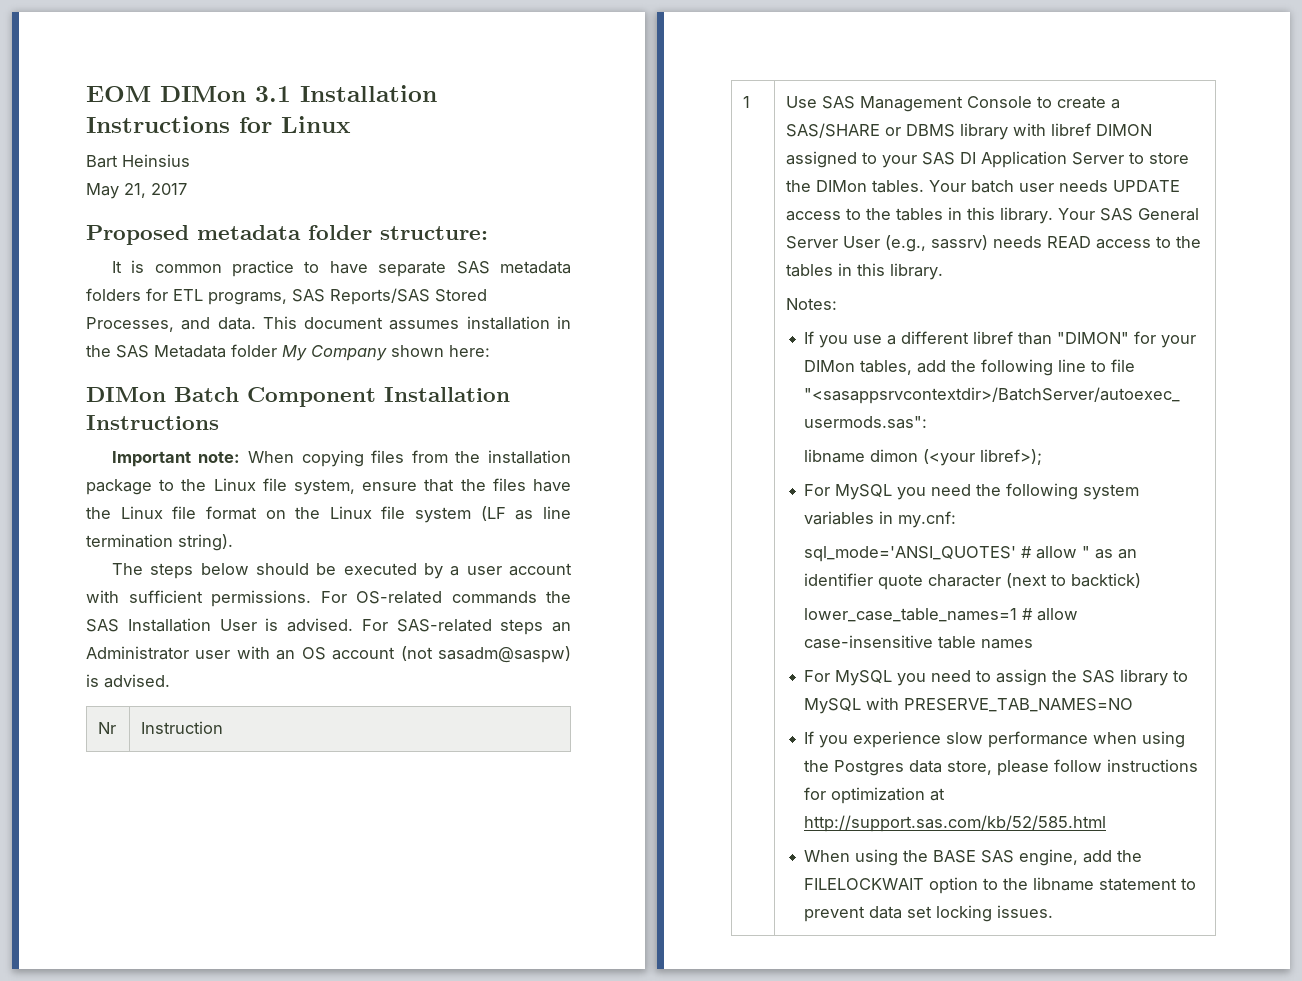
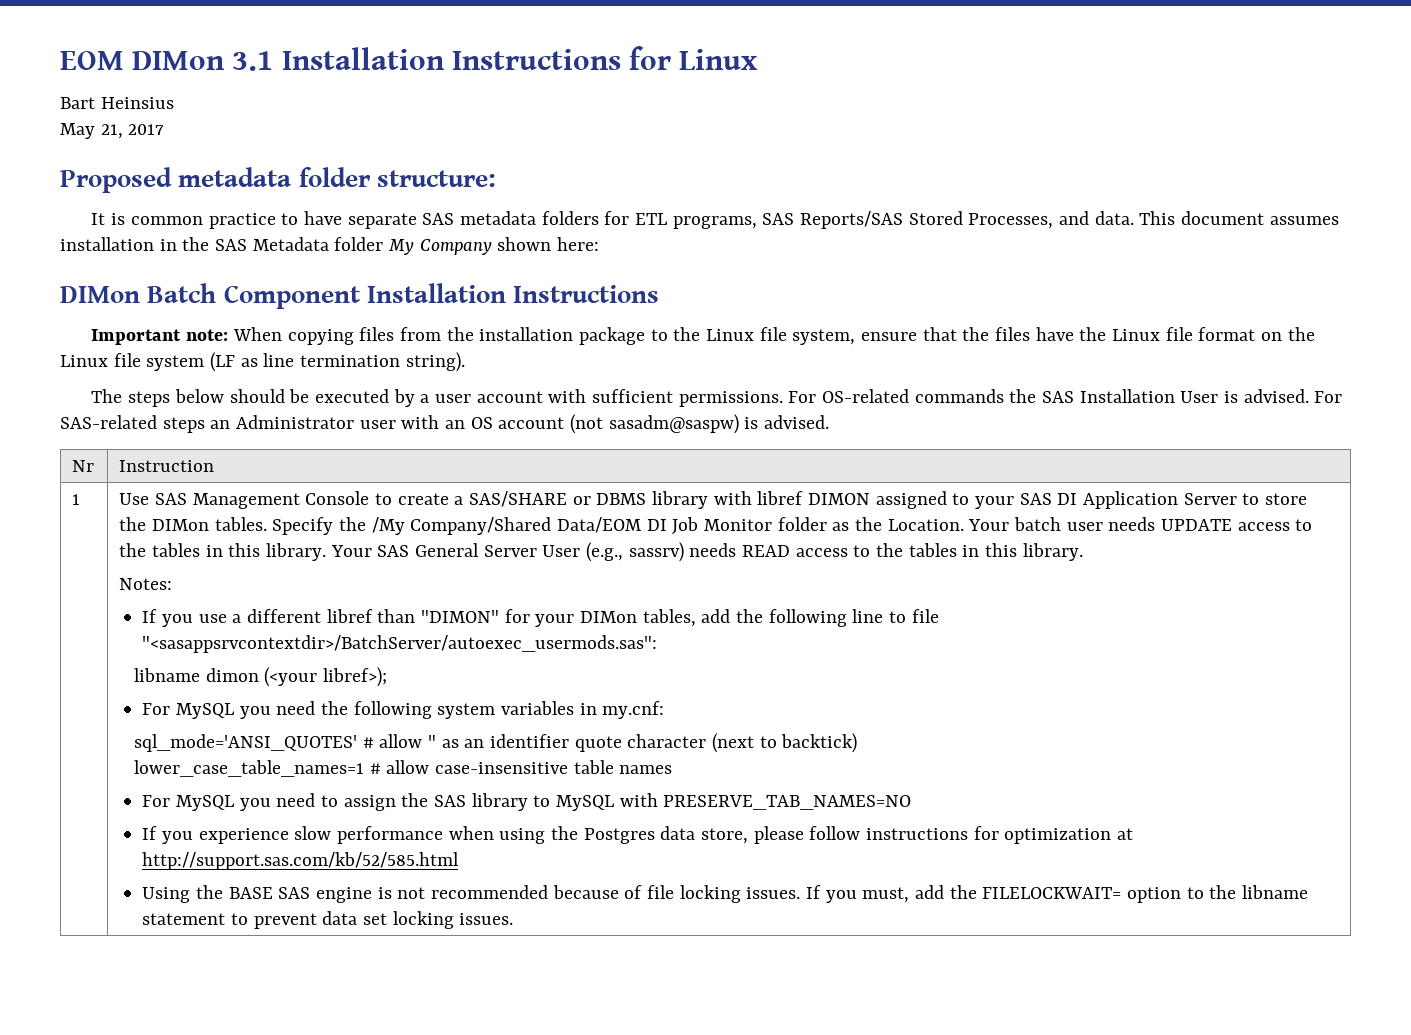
+ Specify the /My Company/Shared Data/EOM DI Job Monitor folder as the Location.
- When using the BASE SAS engine, add the FILELOCKWAIT option to the libname statement to prevent data set locking issues.
+ Using the BASE SAS engine is not recommended because of file locking issues. If you must, add the FILELOCKWAIT= option to the libname statement to prevent data set locking issues.

